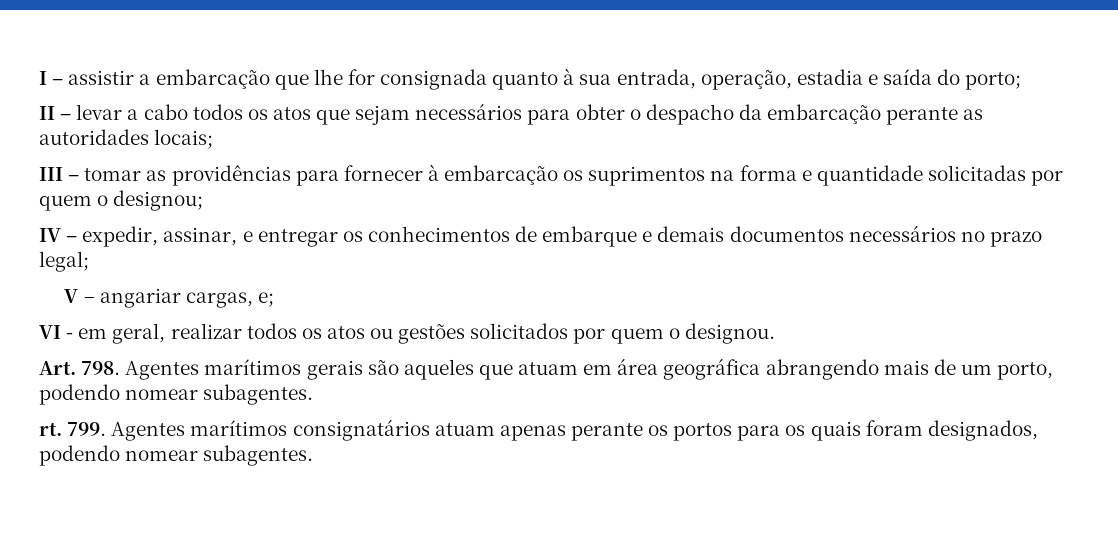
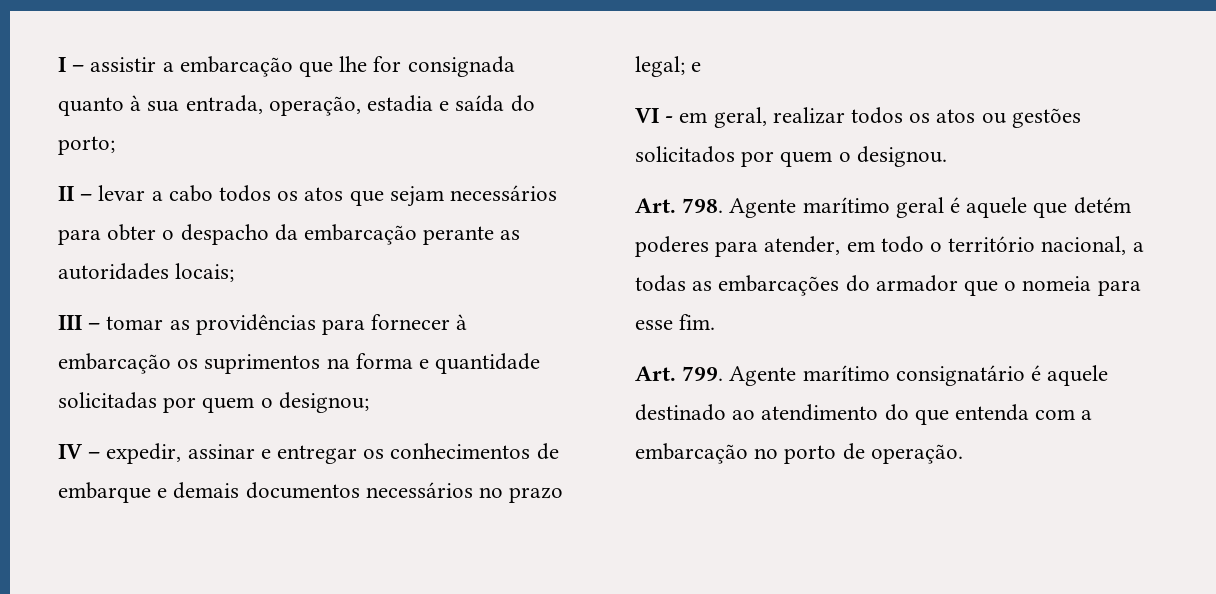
- IV – expedir, assinar, e entregar os conhecimentos de embarque e demais documentos necessários no prazo legal;
- V – angariar cargas, e;
+ IV – expedir, assinar e entregar os conhecimentos de embarque e demais documentos necessários no prazo legal; e
- Art. 798. Agentes marítimos gerais são aqueles que atuam em área geográfica abrangendo mais de um porto, podendo nomear subagentes.
- rt. 799. Agentes marítimos consignatários atuam apenas perante os portos para os quais foram designados, podendo nomear subagentes.
+ Art. 798. Agente marítimo geral é aquele que detém poderes para atender, em todo o território nacional, a todas as embarcações do armador que o nomeia para esse fim.
+ Art. 799. Agente marítimo consignatário é aquele destinado ao atendimento do que entenda com a embarcação no porto de operação.

